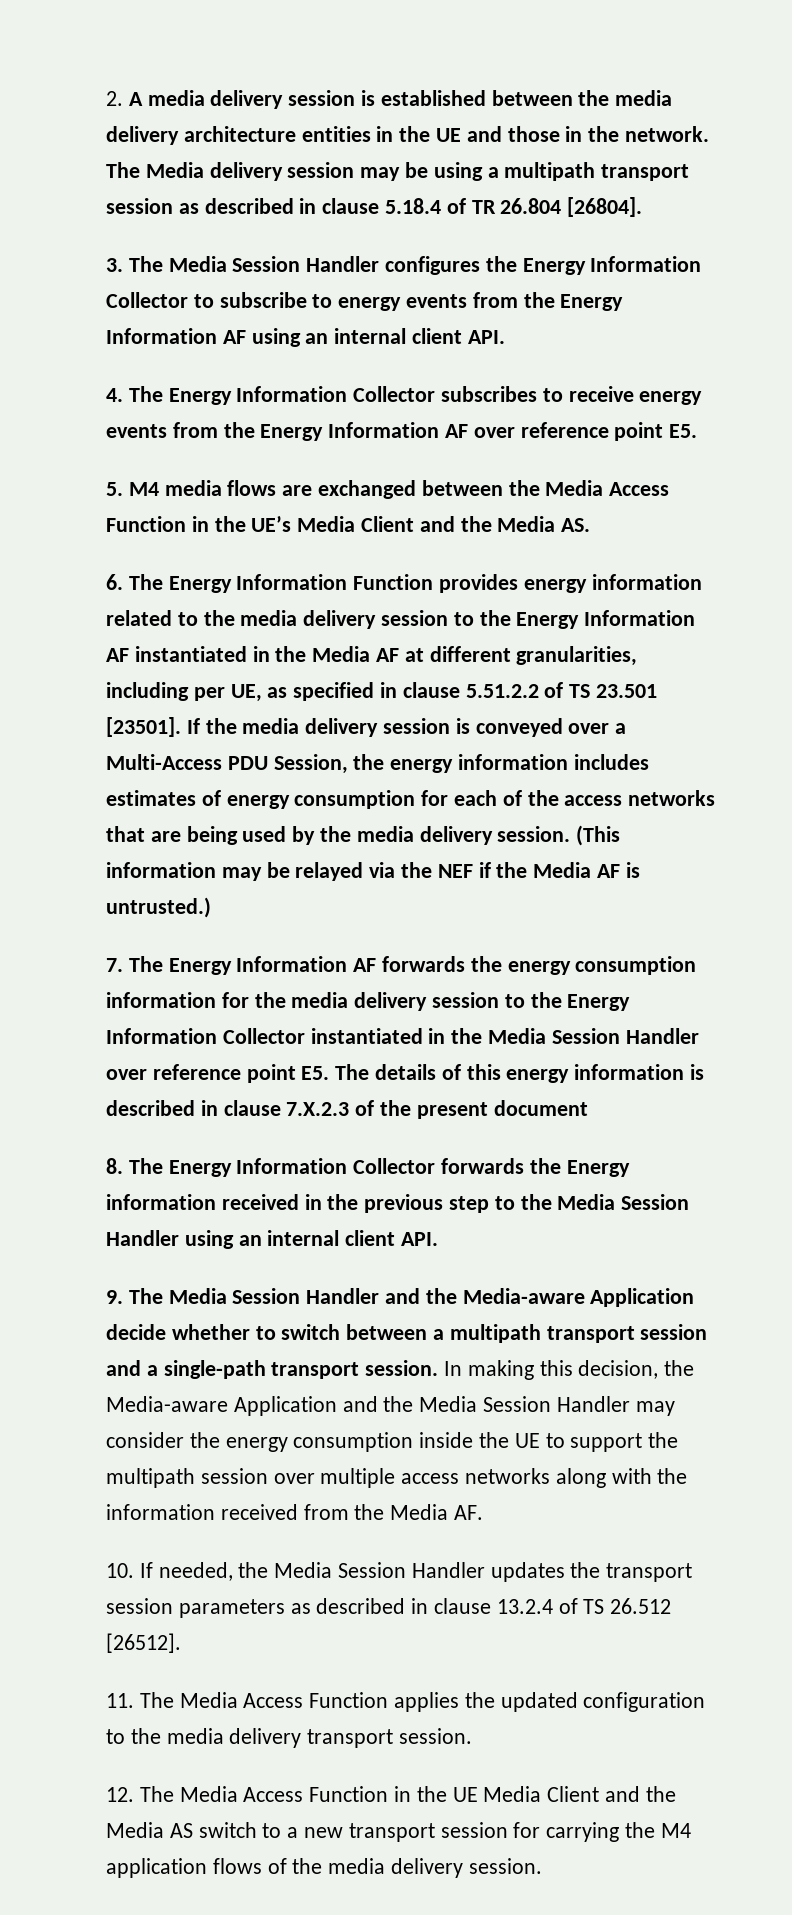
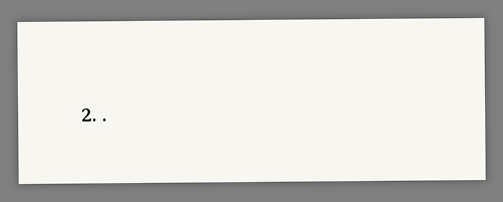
- 2. A media delivery session is established between the media delivery architecture entities in the UE and those in the network. The Media delivery session may be using a multipath transport session as described in clause 5.18.4 of TR 26.804 [26804].
- 3. The Media Session Handler configures the Energy Information Collector to subscribe to energy events from the Energy Information AF using an internal client API.
- 4. The Energy Information Collector subscribes to receive energy events from the Energy Information AF over reference point E5.
- 5. M4 media flows are exchanged between the Media Access Function in the UE’s Media Client and the Media AS.
- 6. The Energy Information Function provides energy information related to the media delivery session to the Energy Information AF instantiated in the Media AF at different granularities, including per UE, as specified in clause 5.51.2.2 of TS 23.501 [23501]. If the media delivery session is conveyed over a Multi-Access PDU Session, the energy information includes estimates of energy consumption for each of the access networks that are being used by the media delivery session. (This information may be relayed via the NEF if the Media AF is untrusted.)
- 7. The Energy Information AF forwards the energy consumption information for the media delivery session to the Energy Information Collector instantiated in the Media Session Handler over reference point E5. The details of this energy information is described in clause 7.X.2.3 of the present document
- 8. The Energy Information Collector forwards the Energy information received in the previous step to the Media Session Handler using an internal client API.
- 9. The Media Session Handler and the Media-aware Application decide whether to switch between a multipath transport session and a single-path transport session. In making this decision, the Media-aware Application and the Media Session Handler may consider the energy consumption inside the UE to support the multipath session over multiple access networks along with the information received from the Media AF.
- 10. If needed, the Media Session Handler updates the transport session parameters as described in clause 13.2.4 of TS 26.512 [26512].
- 11. The Media Access Function applies the updated configuration to the media delivery transport session.
- 12. The Media Access Function in the UE Media Client and the Media AS switch to a new transport session for carrying the M4 application flows of the media delivery session.
+ 2. .

